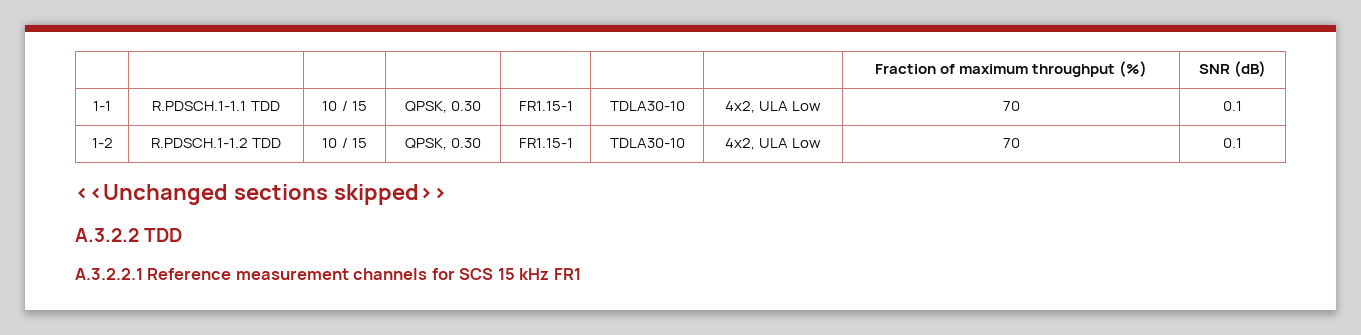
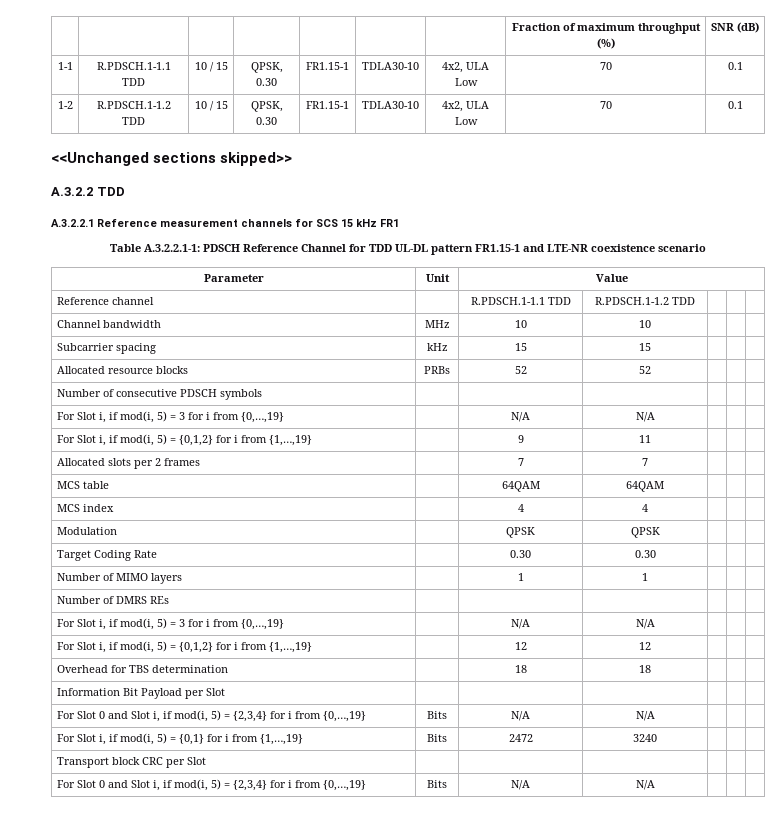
+ Table A.3.2.2.1-1: PDSCH Reference Channel for TDD UL-DL pattern FR1.15-1 and LTE-NR coexistence scenario
+ Parameter | Unit | Value
+ Reference channel | | R.PDSCH.1-1.1 TDD | R.PDSCH.1-1.2 TDD | | |
+ Channel bandwidth | MHz | 10 | 10 | | |
+ Subcarrier spacing | kHz | 15 | 15 | | |
+ Allocated resource blocks | PRBs | 52 | 52 | | |
+ Number of consecutive PDSCH symbols | | | | | |
+ For Slot i, if mod(i, 5) = 3 for i from {0,…,19} | | N/A | N/A | | |
+ For Slot i, if mod(i, 5) = {0,1,2} for i from {1,…,19} | | 9 | 11 | | |
+ Allocated slots per 2 frames | | 7 | 7 | | |
+ MCS table | | 64QAM | 64QAM | | |
+ MCS index | | 4 | 4 | | |
+ Modulation | | QPSK | QPSK | | |
+ Target Coding Rate | | 0.30 | 0.30 | | |
+ Number of MIMO layers | | 1 | 1 | | |
+ Number of DMRS REs | | | | | |
+ For Slot i, if mod(i, 5) = 3 for i from {0,…,19} | | N/A | N/A | | |
+ For Slot i, if mod(i, 5) = {0,1,2} for i from {1,…,19} | | 12 | 12 | | |
+ Overhead for TBS determination | | 18 | 18 | | |
+ Information Bit Payload per Slot | | | | | |
+ For Slot 0 and Slot i, if mod(i, 5) = {2,3,4} for i from {0,…,19} | Bits | N/A | N/A | | |
+ For Slot i, if mod(i, 5) = {0,1} for i from {1,…,19} | Bits | 2472 | 3240 | | |
+ Transport block CRC per Slot | | | | | |
+ For Slot 0 and Slot i, if mod(i, 5) = {2,3,4} for i from {0,…,19} | Bits | N/A | N/A | | |

